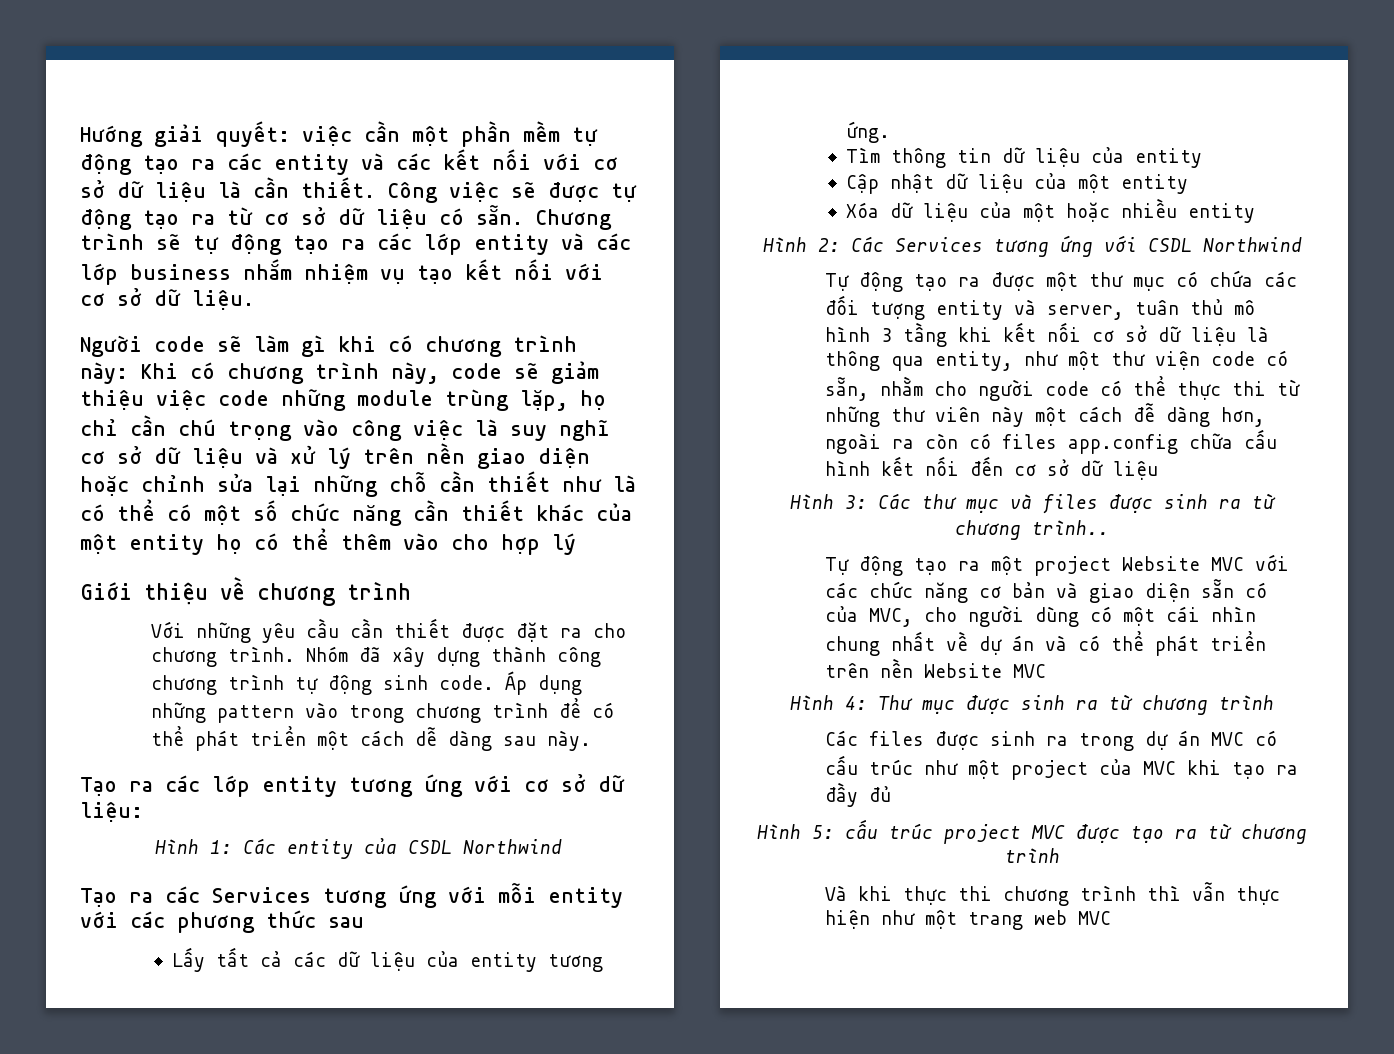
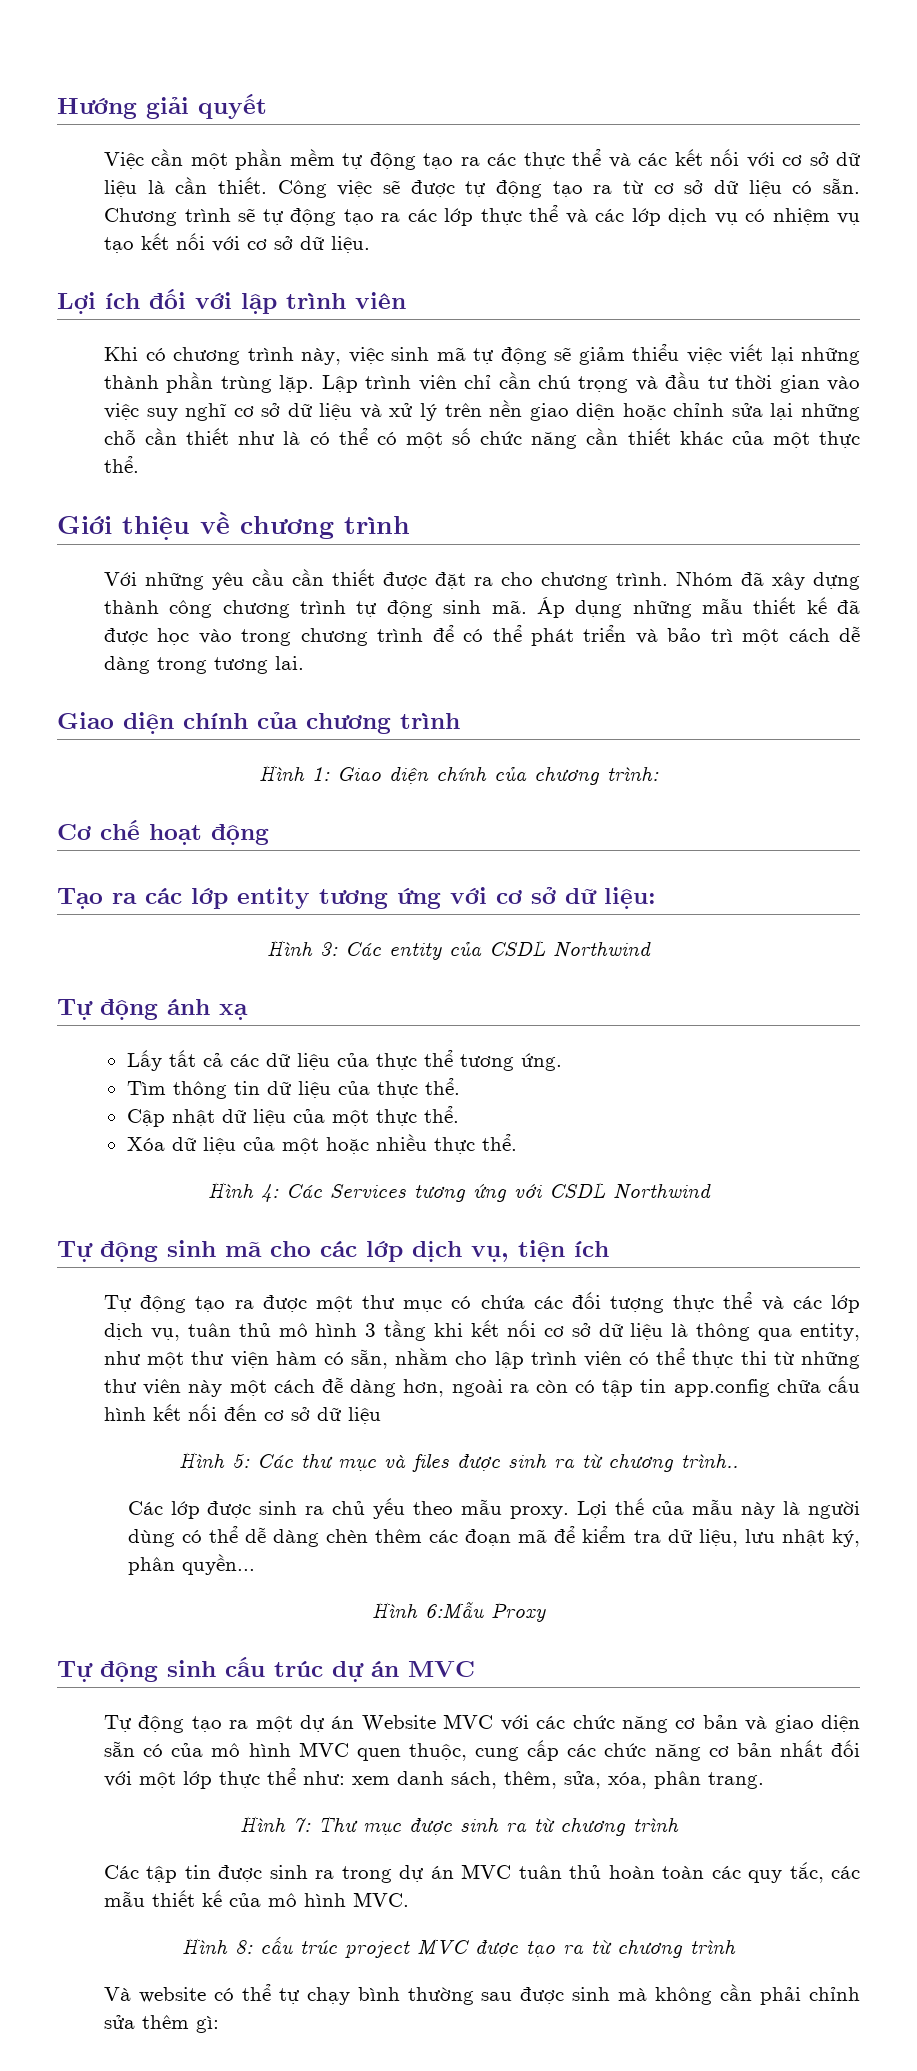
- Hướng giải quyết: việc cần một phần mềm tự động tạo ra các entity và các kết nối với cơ sở dữ liệu là cần thiết.
+ Hướng giải quyết
+ Việc cần một phần mềm tự động tạo ra các thực thể và các kết nối với cơ sở dữ liệu là cần thiết.
- Chương trình sẽ tự động tạo ra các lớp entity và các lớp business nhắm nhiệm vụ tạo kết nối với cơ sở dữ liệu.
+ Chương trình sẽ tự động tạo ra các lớp thực thể và các lớp dịch vụ có nhiệm vụ tạo kết nối với cơ sở dữ liệu.
- Người code sẽ làm gì khi có chương trình này: Khi có chương trình này, code sẽ giảm thiệu việc code những module trùng lặp, họ chỉ cần chú trọng vào công việc là suy nghĩ cơ sở dữ liệu và xử lý trên nền giao diện hoặc chỉnh sửa lại những chỗ cần thiết như là có thể có một số chức năng cần thiết khác của một entity họ có thể thêm vào cho hợp lý
+ Lợi ích đối với lập trình viên
+ Khi có chương trình này, việc sinh mã tự động sẽ giảm thiểu việc viết lại những thành phần trùng lặp. Lập trình viên chỉ cần chú trọng và đầu tư thời gian vào việc suy nghĩ cơ sở dữ liệu và xử lý trên nền giao diện hoặc chỉnh sửa lại những chỗ cần thiết như là có thể có một số chức năng cần thiết khác của một thực thể.
- Nhóm đã xây dựng thành công chương trình tự động sinh code.
+ Nhóm đã xây dựng thành công chương trình tự động sinh mã.
- Áp dụng những pattern vào trong chương trình để có thể phát triển một cách dễ dàng sau này.
+ Áp dụng những mẫu thiết kế đã được học vào trong chương trình để có thể phát triển và bảo trì một cách dễ dàng trong tương lai.
+ Giao diện chính của chương trình
+ Hình 1: Giao diện chính của chương trình:
+ Cơ chế hoạt động
- Hình 1: Các entity của CSDL Northwind
+ Hình 3: Các entity của CSDL Northwind
- Tạo ra các Services tương ứng với mỗi entity với các phương thức sau
+ Tự động ánh xạ
- Lấy tất cả các dữ liệu của entity tương ứng.
+ Lấy tất cả các dữ liệu của thực thể tương ứng.
- Tìm thông tin dữ liệu của entity
+ Tìm thông tin dữ liệu của thực thể.
- Cập nhật dữ liệu của một entity
+ Cập nhật dữ liệu của một thực thể.
- Xóa dữ liệu của một hoặc nhiều entity
- Hình 2: Các Services tương ứng với CSDL Northwind
+ Xóa dữ liệu của một hoặc nhiều thực thể.
+ Hình 4: Các Services tương ứng với CSDL Northwind
+ Tự động sinh mã cho các lớp dịch vụ, tiện ích
- Tự động tạo ra được một thư mục có chứa các đối tượng entity và server, tuân thủ mô hình 3 tầng khi kết nối cơ sở dữ liệu là thông qua entity, như một thư viện code có sẵn, nhằm cho người code có thể thực thi từ những thư viên này một cách đễ dàng hơn, ngoài ra còn có files app.config chữa cấu hình kết nối đến cơ sở dữ liệu
+ Tự động tạo ra được một thư mục có chứa các đối tượng thực thể và các lớp dịch vụ, tuân thủ mô hình 3 tầng khi kết nối cơ sở dữ liệu là thông qua entity, như một thư viện hàm có sẵn, nhằm cho lập trình viên có thể thực thi từ những thư viên này một cách đễ dàng hơn, ngoài ra còn có tập tin app.config chữa cấu hình kết nối đến cơ sở dữ liệu
- Hình 3: Các thư mục và files được sinh ra từ chương trình..
+ Hình 5: Các thư mục và files được sinh ra từ chương trình..
+ Các lớp được sinh ra chủ yếu theo mẫu proxy. Lợi thế của mẫu này là người dùng có thể dễ dàng chèn thêm các đoạn mã để kiểm tra dữ liệu, lưu nhật ký, phân quyền...
+ Hình 6:Mẫu Proxy
+ Tự động sinh cấu trúc dự án MVC
- Tự động tạo ra một project Website MVC với các chức năng cơ bản và giao diện sẵn có của MVC, cho người dùng có một cái nhìn chung nhất về dự án và có thể phát triển trên nền Website MVC
- Hình 4: Thư mục được sinh ra từ chương trình
+ Tự động tạo ra một dự án Website MVC với các chức năng cơ bản và giao diện sẵn có của mô hình MVC quen thuộc, cung cấp các chức năng cơ bản nhất đối với một lớp thực thể như: xem danh sách, thêm, sửa, xóa, phân trang.
+ Hình 7: Thư mục được sinh ra từ chương trình
- Các files được sinh ra trong dự án MVC có cấu trúc như một project của MVC khi tạo ra đầy đủ
- Hình 5: cấu trúc project MVC được tạo ra từ chương trình
+ Các tập tin được sinh ra trong dự án MVC tuân thủ hoàn toàn các quy tắc, các mẫu thiết kế của mô hình MVC.
+ Hình 8: cấu trúc project MVC được tạo ra từ chương trình
- Và khi thực thi chương trình thì vẫn thực hiện như một trang web MVC
+ Và website có thể tự chạy bình thường sau được sinh mà không cần phải chỉnh sửa thêm gì:

